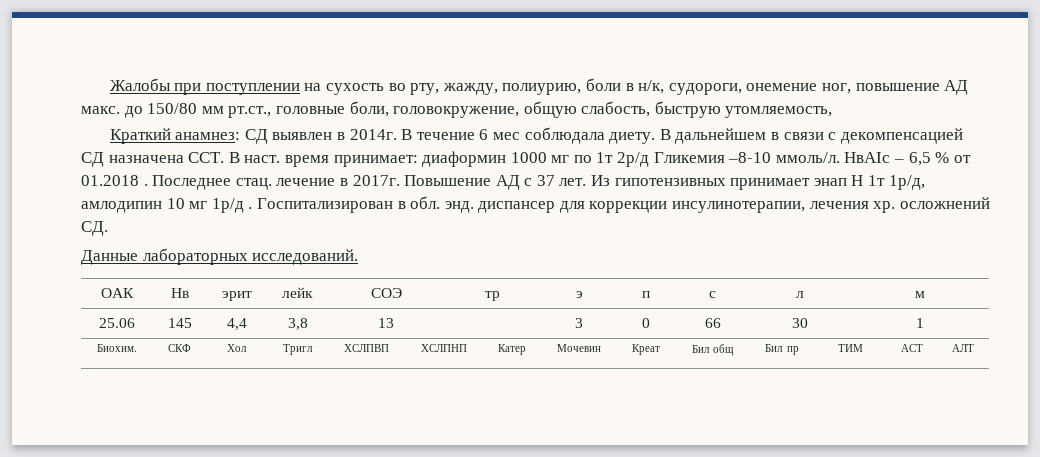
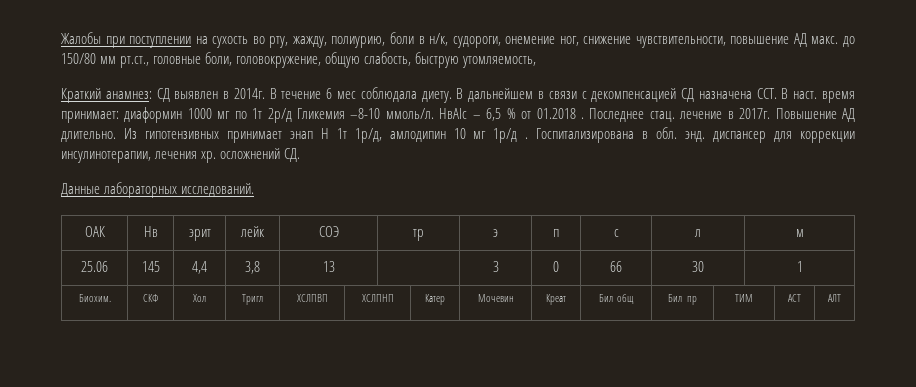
- Жалобы при поступлении на сухость во рту, жажду, полиурию, боли в н/к, судороги, онемение ног, повышение АД макс. до 150/80 мм рт.ст., головные боли, головокружение, общую слабость, быструю утомляемость,
+ Жалобы при поступлении на сухость во рту, жажду, полиурию, боли в н/к, судороги, онемение ног, снижение чувствительности, повышение АД макс. до 150/80 мм рт.ст., головные боли, головокружение, общую слабость, быструю утомляемость,
- Повышение АД с 37 лет.
+ Повышение АД длительно.
- Госпитализирован в обл. энд. диспансер для коррекции инсулинотерапии, лечения хр. осложнений СД.
+ Госпитализирована в обл. энд. диспансер для коррекции инсулинотерапии, лечения хр. осложнений СД.

